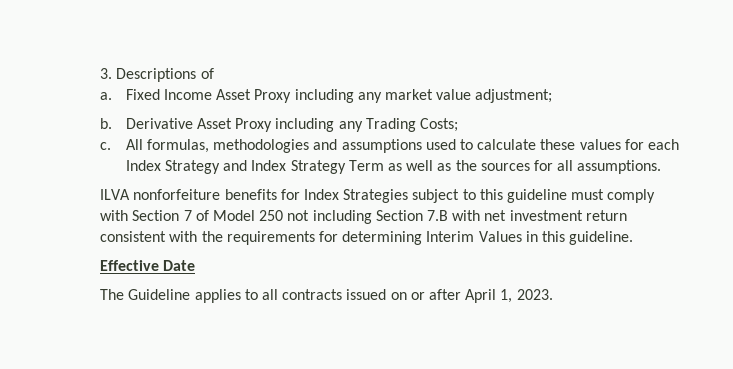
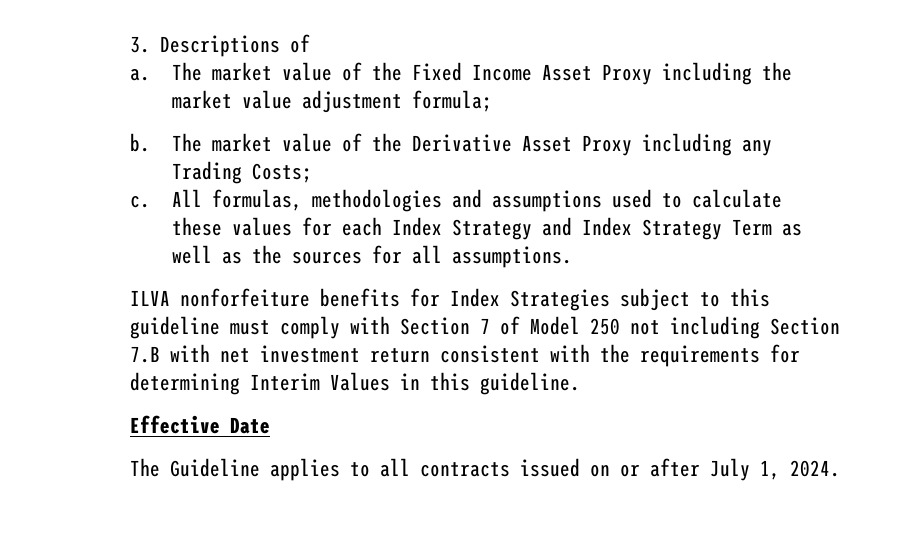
- Fixed Income Asset Proxy including any market value adjustment;
+ The market value of the Fixed Income Asset Proxy including the market value adjustment formula;
- Derivative Asset Proxy including any Trading Costs;
+ The market value of the Derivative Asset Proxy including any Trading Costs;
- The Guideline applies to all contracts issued on or after April 1, 2023.
+ The Guideline applies to all contracts issued on or after July 1, 2024.

